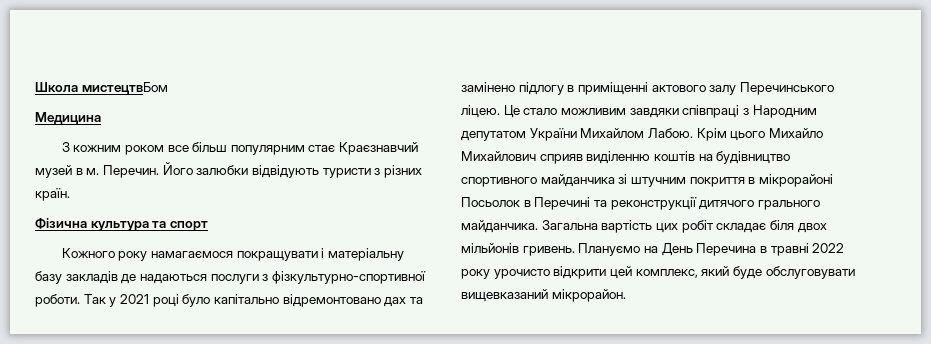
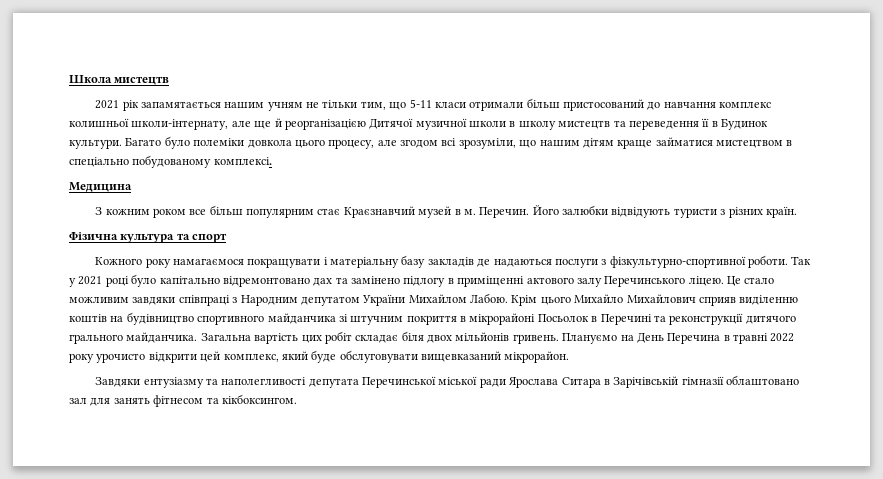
- Школа мистецтвБом
+ Школа мистецтв
+ 2021 рік запамятається нашим учням не тільки тим, що 5-11 класи отримали більш пристосований до навчання комплекс колишньої школи-інтернату, але ще й реорганізацією Дитячої музичної школи в школу мистецтв та переведення її в Будинок культури. Багато було полеміки довкола цього процесу, але згодом всі зрозуміли, що нашим дітям краще займатися мистецтвом в спеціально побудованому комплексі.
+ Завдяки ентузіазму та наполегливості депутата Перечинської міської ради Ярослава Ситара в Зарічівській гімназії облаштовано зал для занять фітнесом та кікбоксингом.

